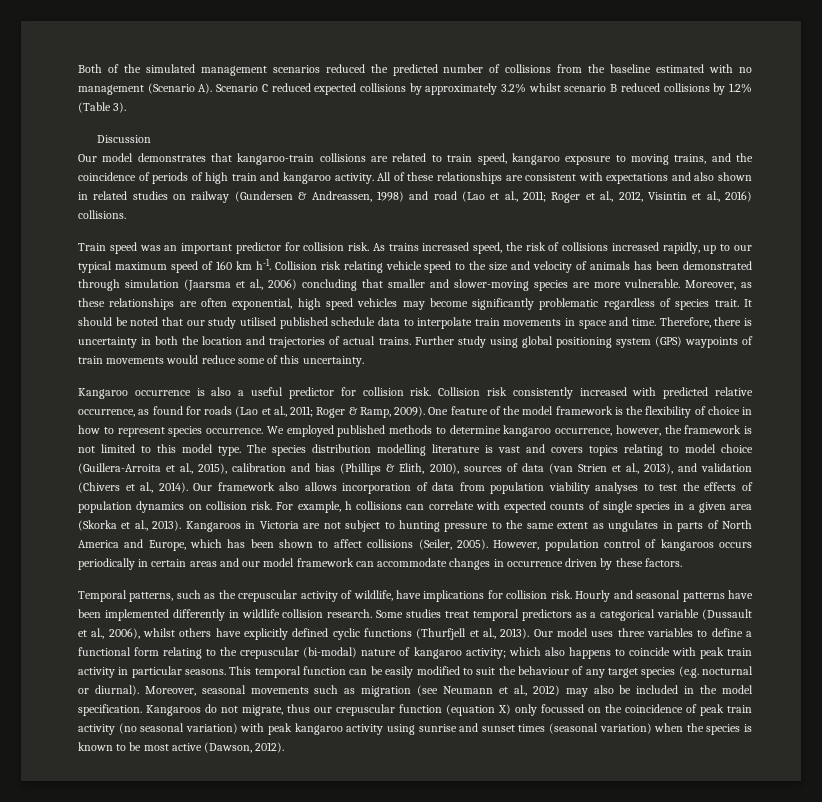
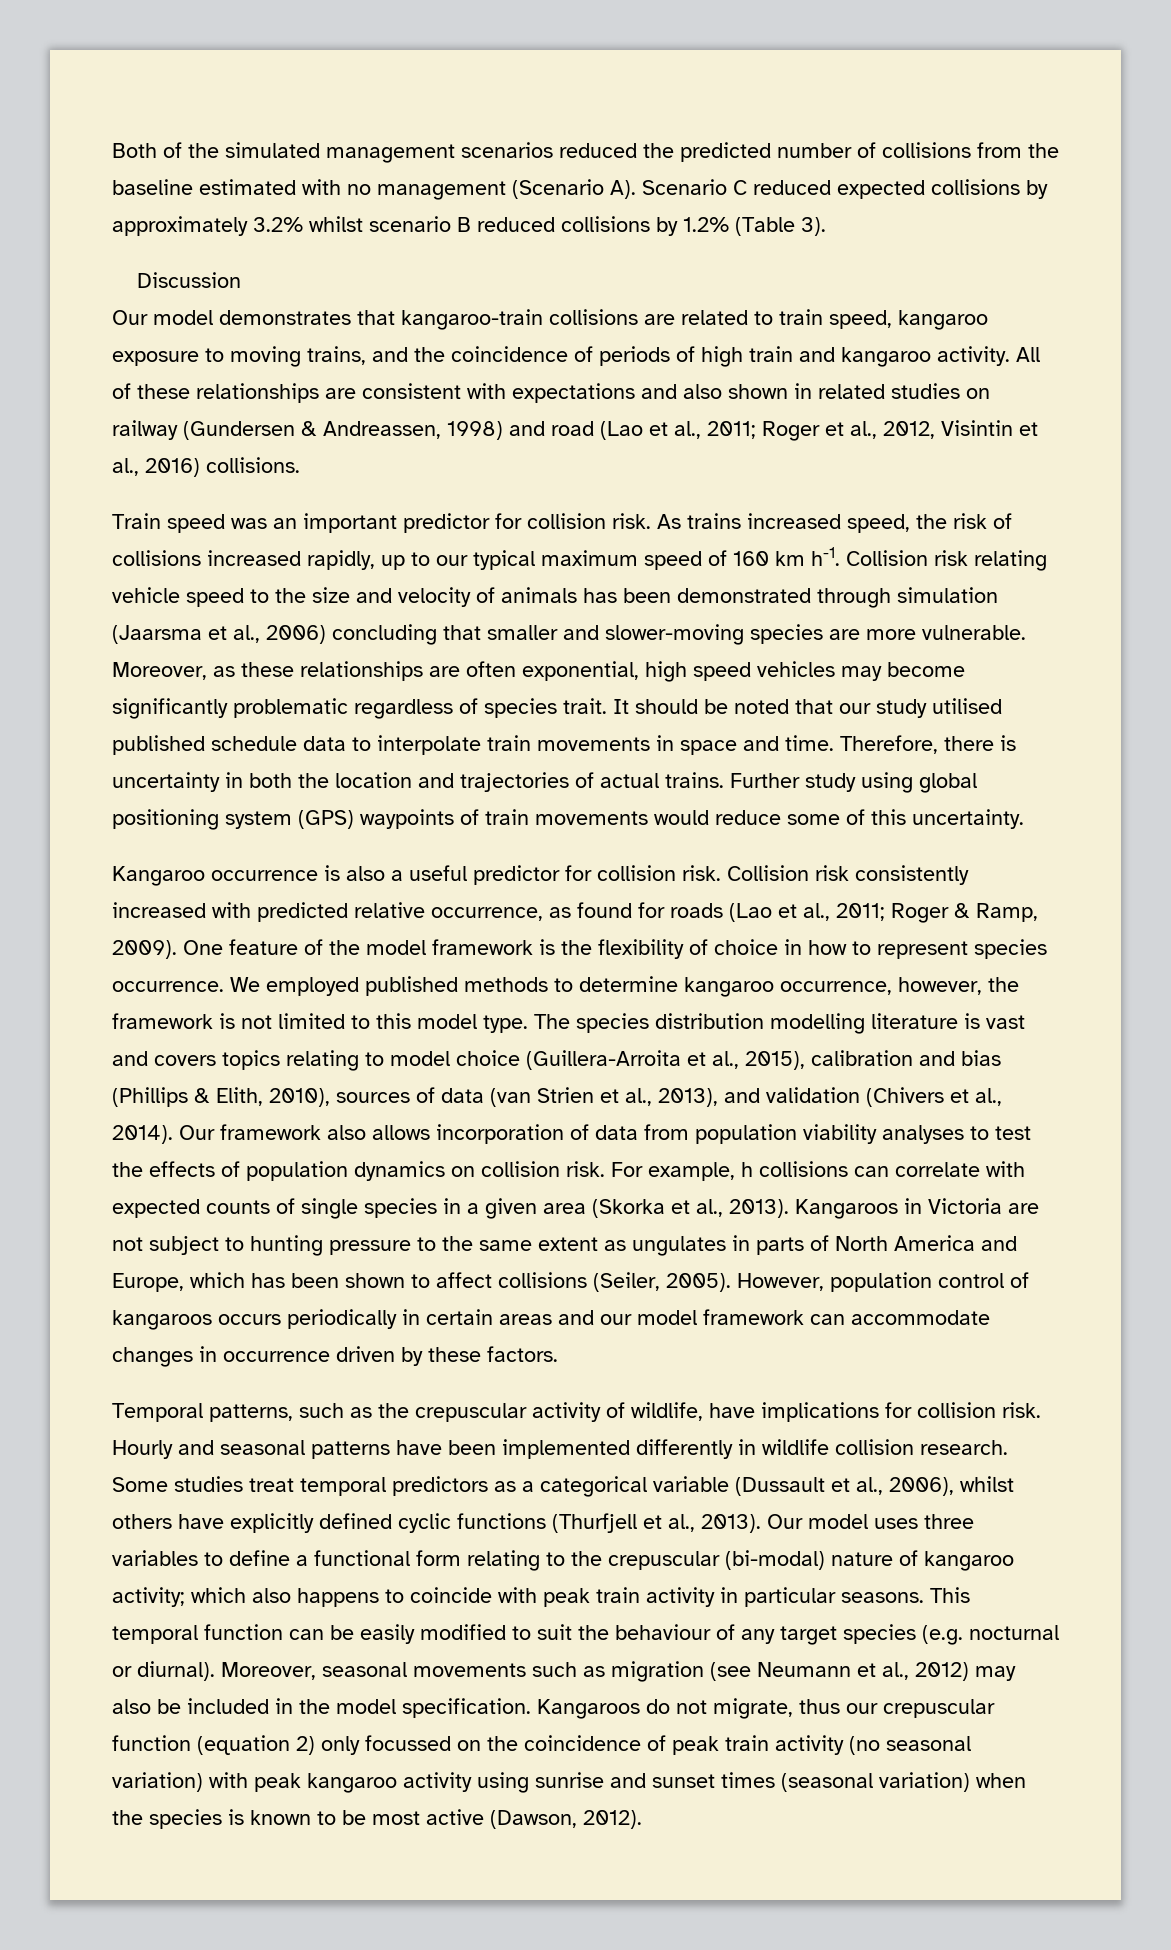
- Kangaroos do not migrate, thus our crepuscular function (equation X) only focussed on the coincidence of peak train activity (no seasonal variation) with peak kangaroo activity using sunrise and sunset times (seasonal variation) when the species is known to be most active (Dawson, 2012).
+ Kangaroos do not migrate, thus our crepuscular function (equation 2) only focussed on the coincidence of peak train activity (no seasonal variation) with peak kangaroo activity using sunrise and sunset times (seasonal variation) when the species is known to be most active (Dawson, 2012).

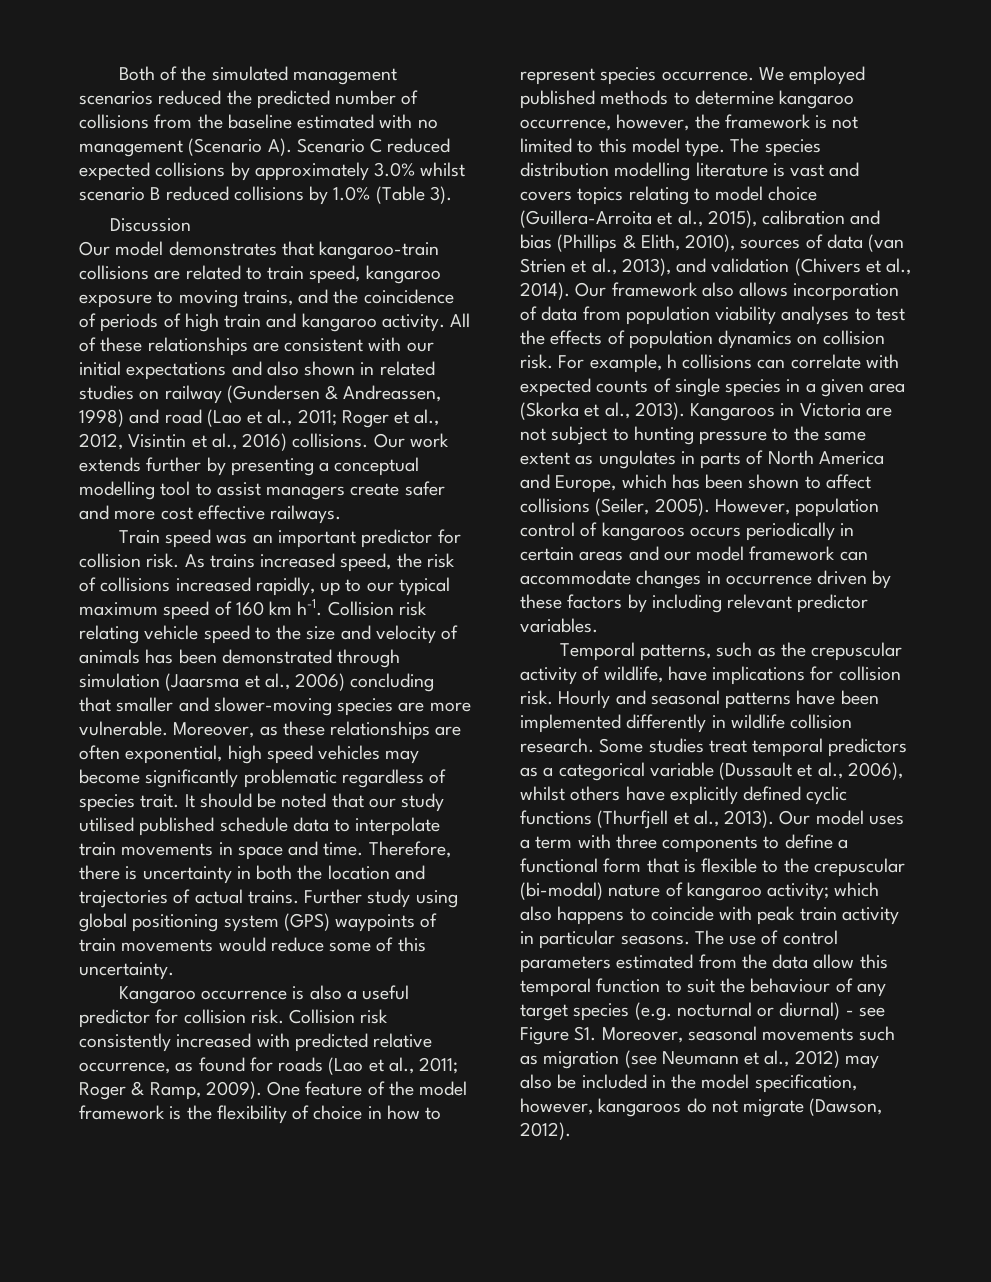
- Both of the simulated management scenarios reduced the predicted number of collisions from the baseline estimated with no management (Scenario A). Scenario C reduced expected collisions by approximately 3.2% whilst scenario B reduced collisions by 1.2% (Table 3).
+ Both of the simulated management scenarios reduced the predicted number of collisions from the baseline estimated with no management (Scenario A). Scenario C reduced expected collisions by approximately 3.0% whilst scenario B reduced collisions by 1.0% (Table 3).
- All of these relationships are consistent with expectations and also shown in related studies on railway (Gundersen & Andreassen, 1998) and road (Lao et al., 2011; Roger et al., 2012, Visintin et al., 2016) collisions.
+ All of these relationships are consistent with our initial expectations and also shown in related studies on railway (Gundersen & Andreassen, 1998) and road (Lao et al., 2011; Roger et al., 2012, Visintin et al., 2016) collisions. Our work extends further by presenting a conceptual modelling tool to assist managers create safer and more cost effective railways.
- However, population control of kangaroos occurs periodically in certain areas and our model framework can accommodate changes in occurrence driven by these factors.
+ However, population control of kangaroos occurs periodically in certain areas and our model framework can accommodate changes in occurrence driven by these factors by including relevant predictor variables.
- Our model uses three variables to define a functional form relating to the crepuscular (bi-modal) nature of kangaroo activity; which also happens to coincide with peak train activity in particular seasons.
+ Our model uses a term with three components to define a functional form that is flexible to the crepuscular (bi-modal) nature of kangaroo activity; which also happens to coincide with peak train activity in particular seasons.
- This temporal function can be easily modified to suit the behaviour of any target species (e.g. nocturnal or diurnal). Moreover, seasonal movements such as migration (see Neumann et al., 2012) may also be included in the model specification. Kangaroos do not migrate, thus our crepuscular function (equation 2) only focussed on the coincidence of peak train activity (no seasonal variation) with peak kangaroo activity using sunrise and sunset times (seasonal variation) when the species is known to be most active (Dawson, 2012).
+ The use of control parameters estimated from the data allow this temporal function to suit the behaviour of any target species (e.g. nocturnal or diurnal) - see Figure S1. Moreover, seasonal movements such as migration (see Neumann et al., 2012) may also be included in the model specification, however, kangaroos do not migrate (Dawson, 2012).

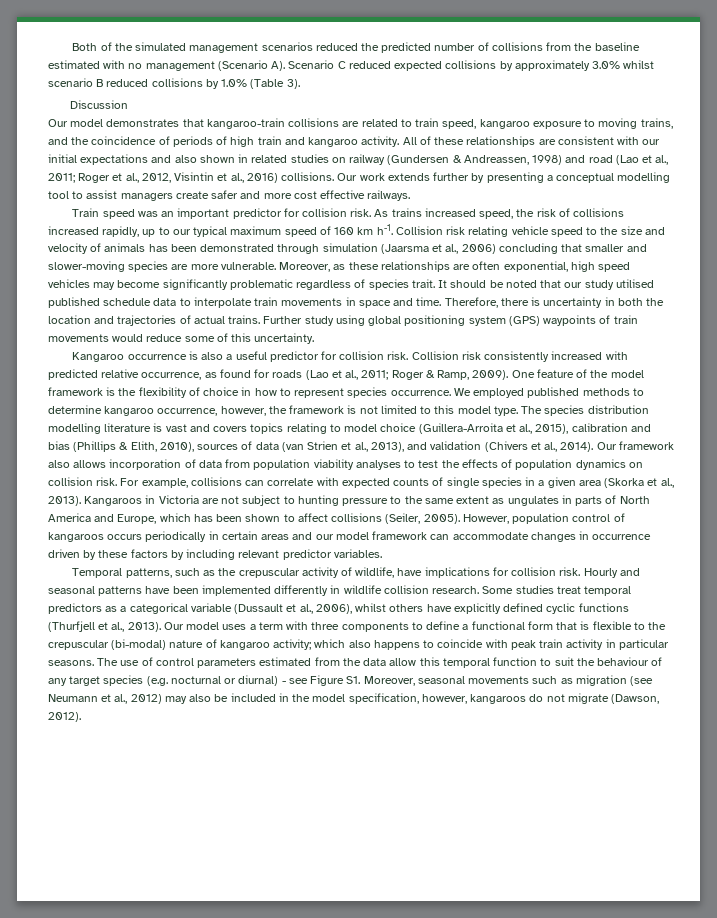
- For example, h collisions can correlate with expected counts of single species in a given area (Skorka et al., 2013).
+ For example, collisions can correlate with expected counts of single species in a given area (Skorka et al., 2013).

